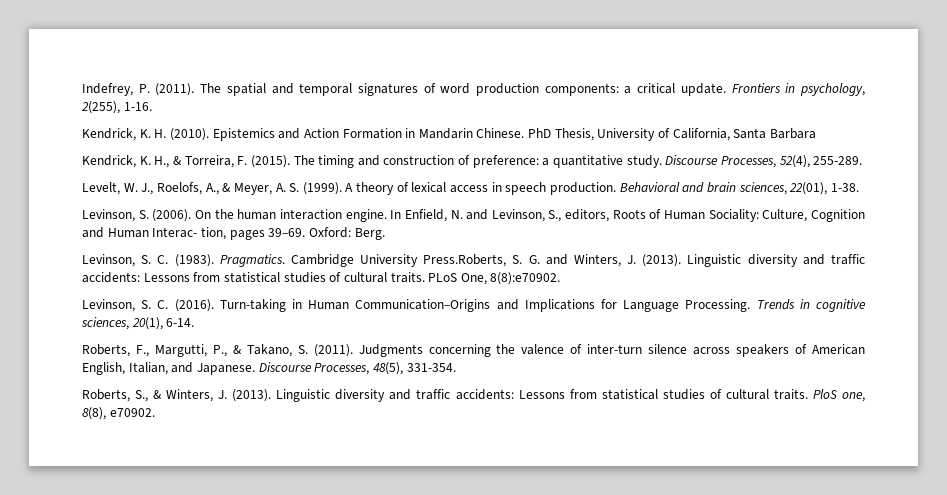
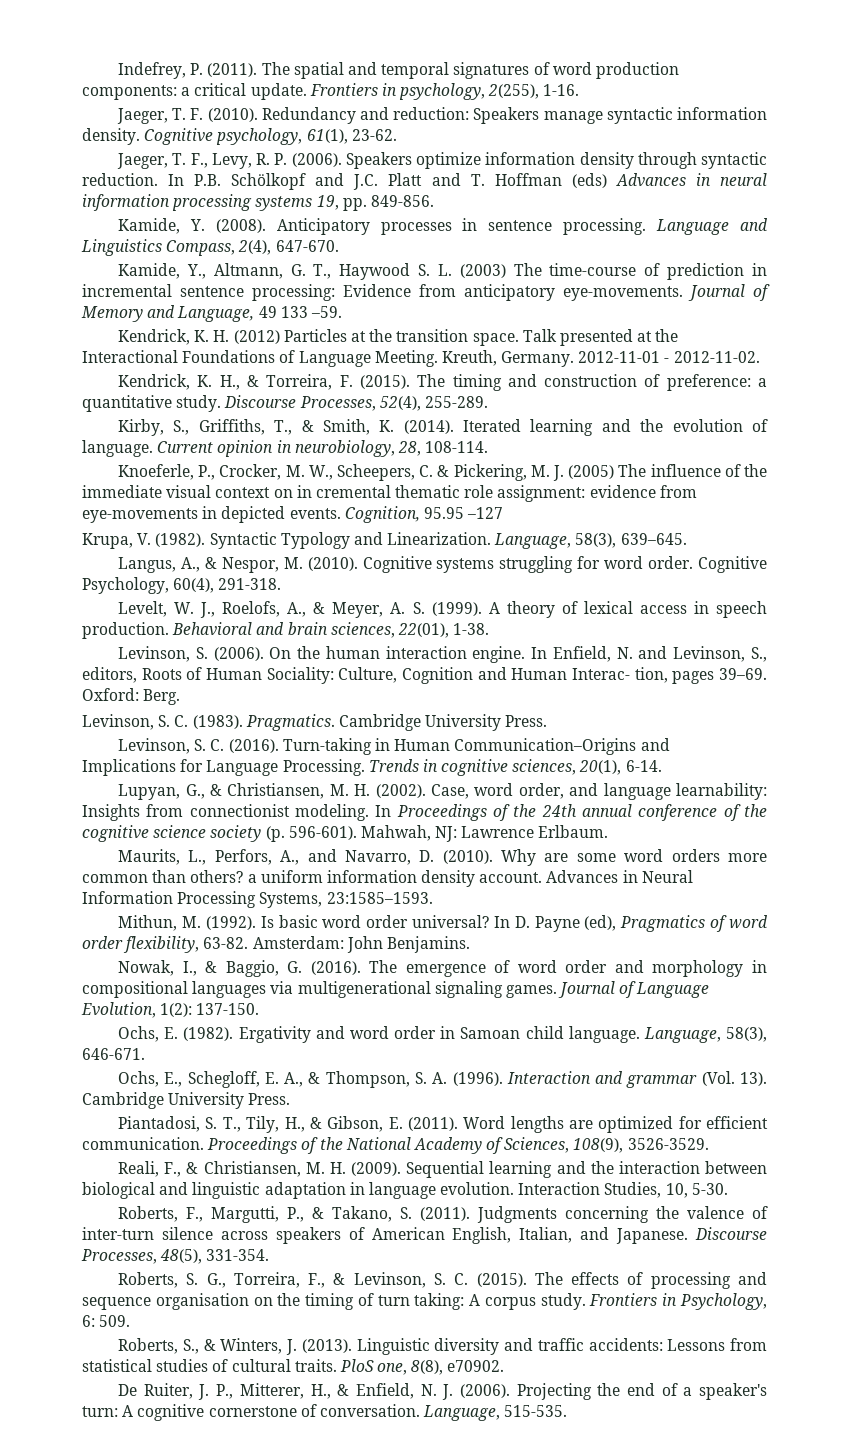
- Kendrick, K. H. (2010). Epistemics and Action Formation in Mandarin Chinese. PhD Thesis, University of California, Santa Barbara
+ Jaeger, T. F. (2010). Redundancy and reduction: Speakers manage syntactic information density. Cognitive psychology, 61(1), 23-62.
+ Jaeger, T. F., Levy, R. P. (2006). Speakers optimize information density through syntactic reduction. In P.B. Schölkopf and J.C. Platt and T. Hoffman (eds) Advances in neural information processing systems 19, pp. 849-856.
+ Kamide, Y. (2008). Anticipatory processes in sentence processing. Language and Linguistics Compass, 2(4), 647-670.
+ Kamide, Y., Altmann, G. T., Haywood S. L. (2003) The time-course of prediction in incremental sentence processing: Evidence from anticipatory eye-movements. Journal of Memory and Language, 49 133 –59.
+ Kendrick, K. H. (2012) Particles at the transition space. Talk presented at the Interactional Foundations of Language Meeting. Kreuth, Germany. 2012-11-01 - 2012-11-02.
+ Kirby, S., Griffiths, T., & Smith, K. (2014). Iterated learning and the evolution of language. Current opinion in neurobiology, 28, 108-114.
+ Knoeferle, P., Crocker, M. W., Scheepers, C. & Pickering, M. J. (2005) The influence of the immediate visual context on in cremental thematic role assignment: evidence from eye-movements in depicted events. Cognition, 95.95 –127
+ Krupa, V. (1982). Syntactic Typology and Linearization. Language, 58(3), 639–645.
+ Langus, A., & Nespor, M. (2010). Cognitive systems struggling for word order. Cognitive Psychology, 60(4), 291-318.
- Pragmatics. Cambridge University Press.Roberts, S. G. and Winters, J. (2013). Linguistic diversity and traffic accidents: Lessons from statistical studies of cultural traits. PLoS One, 8(8):e70902.
+ Pragmatics. Cambridge University Press.
+ Lupyan, G., & Christiansen, M. H. (2002). Case, word order, and language learnability: Insights from connectionist modeling. In Proceedings of the 24th annual conference of the cognitive science society (p. 596-601). Mahwah, NJ: Lawrence Erlbaum.
+ Maurits, L., Perfors, A., and Navarro, D. (2010). Why are some word orders more common than others? a uniform information density account. Advances in Neural Information Processing Systems, 23:1585–1593.
+ Mithun, M. (1992). Is basic word order universal? In D. Payne (ed), Pragmatics of word order flexibility, 63-82. Amsterdam: John Benjamins.
+ Nowak, I., & Baggio, G. (2016). The emergence of word order and morphology in compositional languages via multigenerational signaling games. Journal of Language Evolution, 1(2): 137-150.
+ Ochs, E. (1982). Ergativity and word order in Samoan child language. Language, 58(3), 646-671.
+ Ochs, E., Schegloff, E. A., & Thompson, S. A. (1996). Interaction and grammar (Vol. 13). Cambridge University Press.
+ Piantadosi, S. T., Tily, H., & Gibson, E. (2011). Word lengths are optimized for efficient communication. Proceedings of the National Academy of Sciences, 108(9), 3526-3529.
+ Reali, F., & Christiansen, M. H. (2009). Sequential learning and the interaction between biological and linguistic adaptation in language evolution. Interaction Studies, 10, 5-30.
+ Roberts, S. G., Torreira, F., & Levinson, S. C. (2015). The effects of processing and sequence organisation on the timing of turn taking: A corpus study. Frontiers in Psychology, 6: 509.
+ De Ruiter, J. P., Mitterer, H., & Enfield, N. J. (2006). Projecting the end of a speaker's turn: A cognitive cornerstone of conversation. Language, 515-535.

